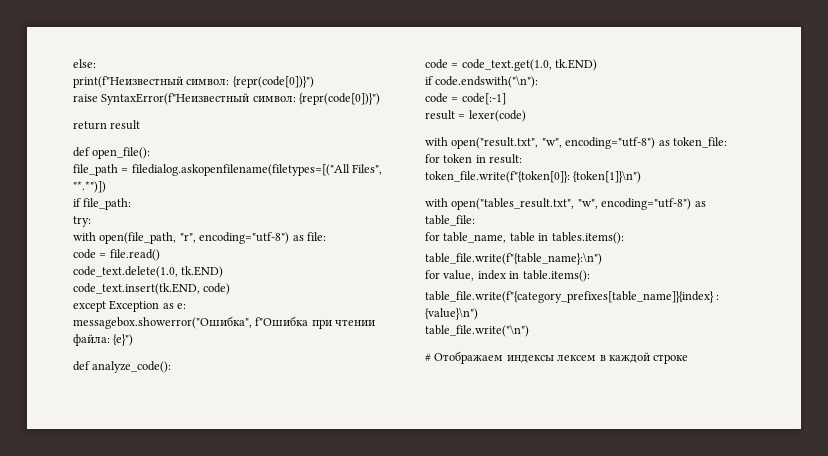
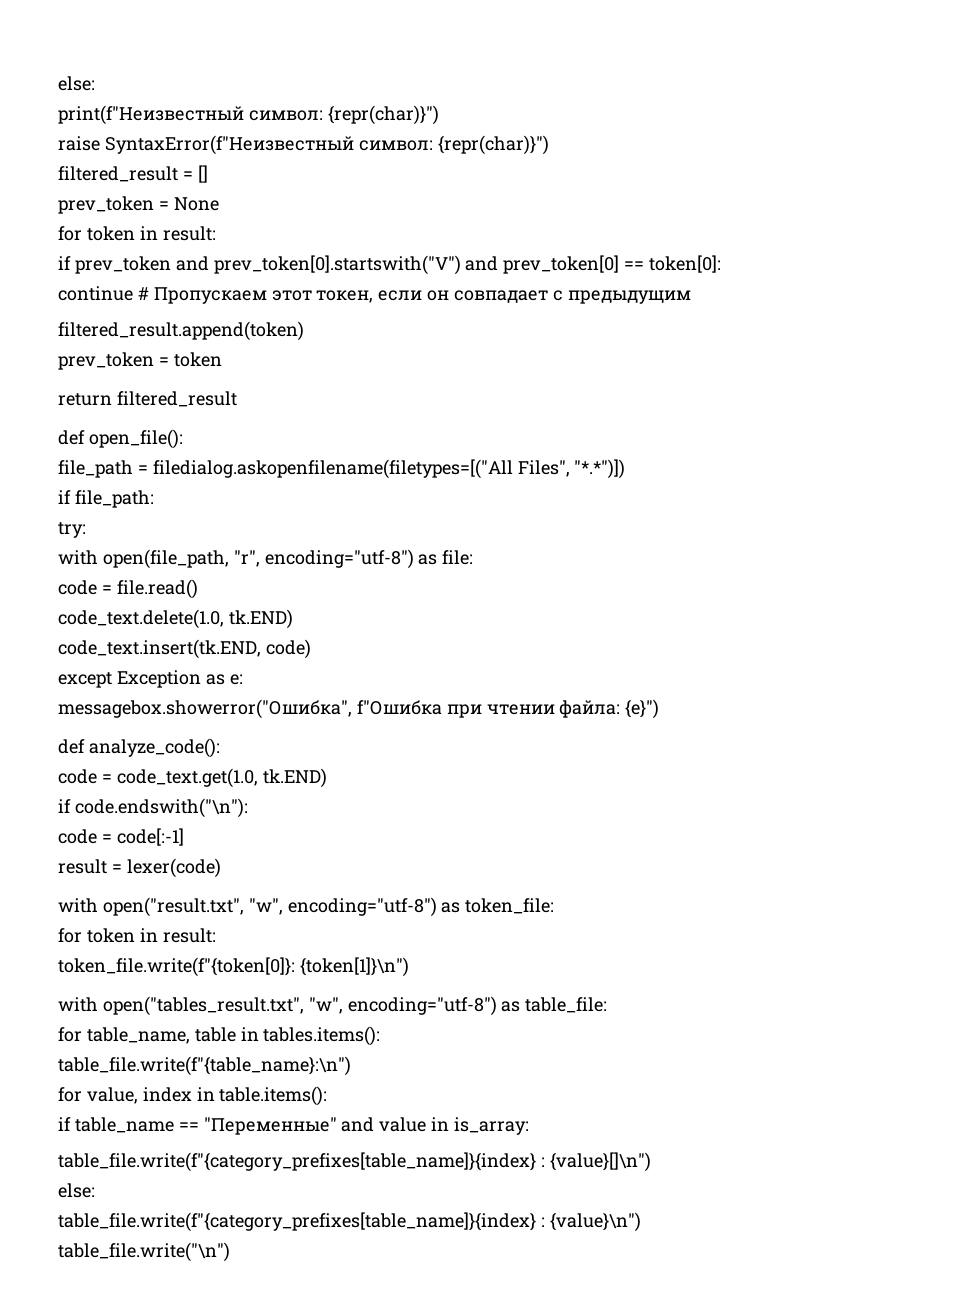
- print(f"Неизвестный символ: {repr(code[0])}")
+ print(f"Неизвестный символ: {repr(char)}")
- raise SyntaxError(f"Неизвестный символ: {repr(code[0])}")
+ raise SyntaxError(f"Неизвестный символ: {repr(char)}")
+ filtered_result = []
+ prev_token = None
+ for token in result:
+ if prev_token and prev_token[0].startswith("V") and prev_token[0] == token[0]:
+ continue # Пропускаем этот токен, если он совпадает с предыдущим
+ filtered_result.append(token)
+ prev_token = token
- return result
+ return filtered_result
+ if table_name == "Переменные" and value in is_array:
+ table_file.write(f"{category_prefixes[table_name]}{index} : {value}[]\n")
+ else:
  table_file.write(f"{category_prefixes[table_name]}{index} : {value}\n")
  table_file.write("\n")
- # Отображаем индексы лексем в каждой строке

